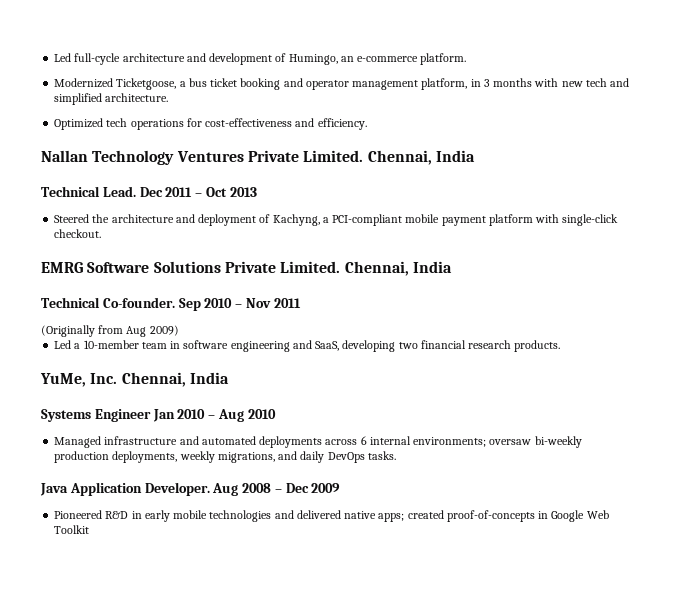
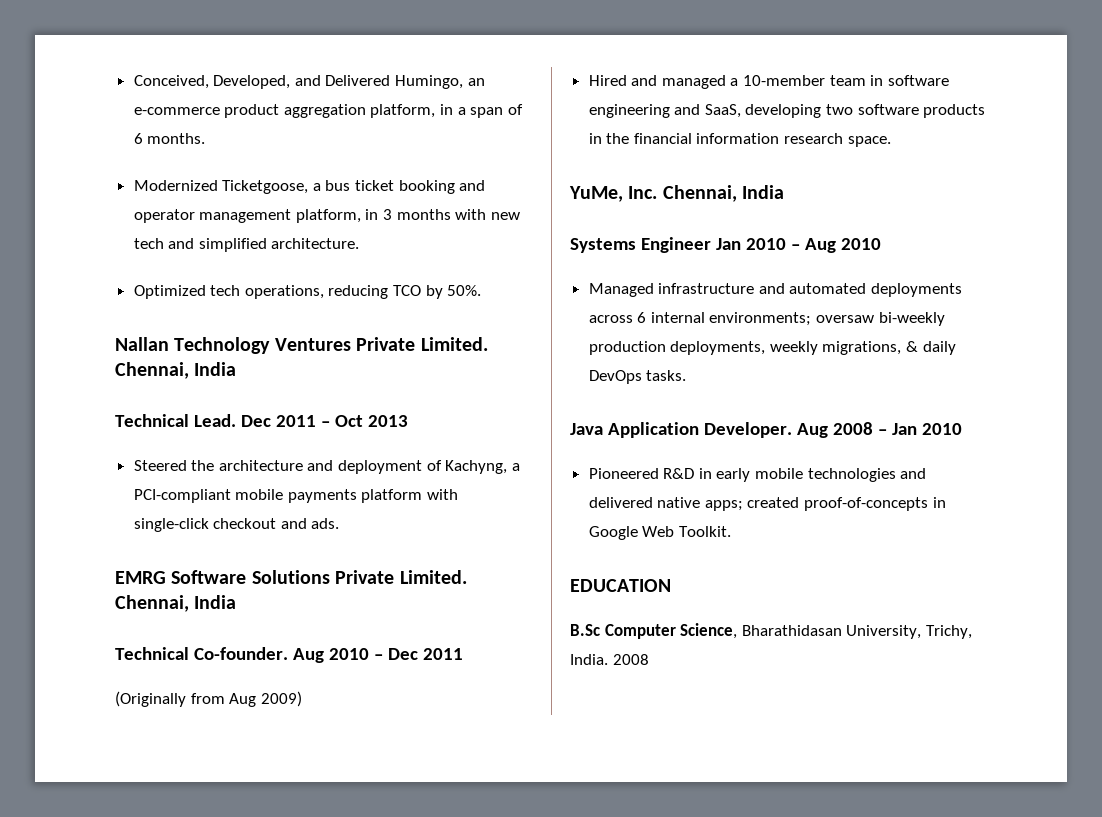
- Led full-cycle architecture and development of Humingo, an e-commerce platform.
+ Conceived, Developed, and Delivered Humingo, an e-commerce product aggregation platform, in a span of 6 months.
- Optimized tech operations for cost-effectiveness and efficiency.
+ Optimized tech operations, reducing TCO by 50%.
- Steered the architecture and deployment of Kachyng, a PCI-compliant mobile payment platform with single-click checkout.
+ Steered the architecture and deployment of Kachyng, a PCI-compliant mobile payments platform with single-click checkout and ads.
- Sep 2010 – Nov 2011
+ Aug 2010 – Dec 2011
- Led a 10-member team in software engineering and SaaS, developing two financial research products.
+ Hired and managed a 10-member team in software engineering and SaaS, developing two software products in the financial information research space.
- Managed infrastructure and automated deployments across 6 internal environments; oversaw bi-weekly production deployments, weekly migrations, and daily DevOps tasks.
+ Managed infrastructure and automated deployments across 6 internal environments; oversaw bi-weekly production deployments, weekly migrations, & daily DevOps tasks.
- Aug 2008 – Dec 2009
+ Aug 2008 – Jan 2010
- Pioneered R&D in early mobile technologies and delivered native apps; created proof-of-concepts in Google Web Toolkit
+ Pioneered R&D in early mobile technologies and delivered native apps; created proof-of-concepts in Google Web Toolkit.
+ EDUCATION
+ B.Sc Computer Science, Bharathidasan University, Trichy, India. 2008

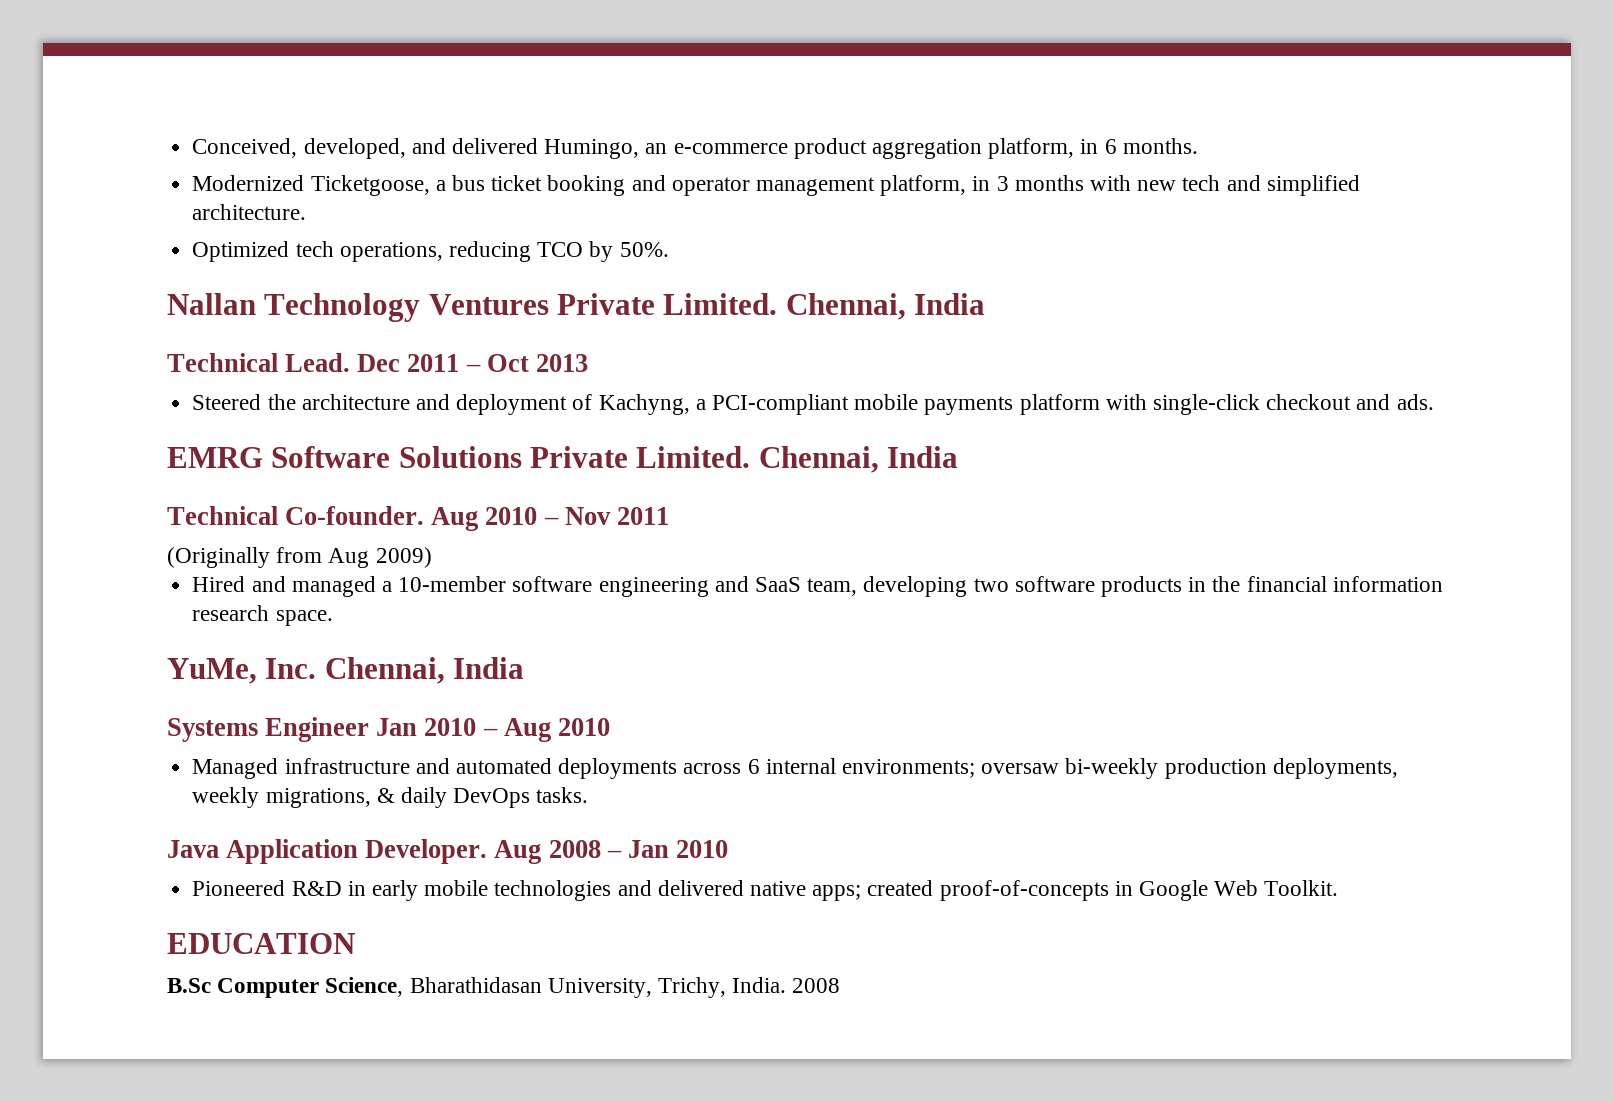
- Conceived, Developed, and Delivered Humingo, an e-commerce product aggregation platform, in a span of 6 months.
+ Conceived, developed, and delivered Humingo, an e-commerce product aggregation platform, in 6 months.
- Aug 2010 – Dec 2011
+ Aug 2010 – Nov 2011
- Hired and managed a 10-member team in software engineering and SaaS, developing two software products in the financial information research space.
+ Hired and managed a 10-member software engineering and SaaS team, developing two software products in the financial information research space.

